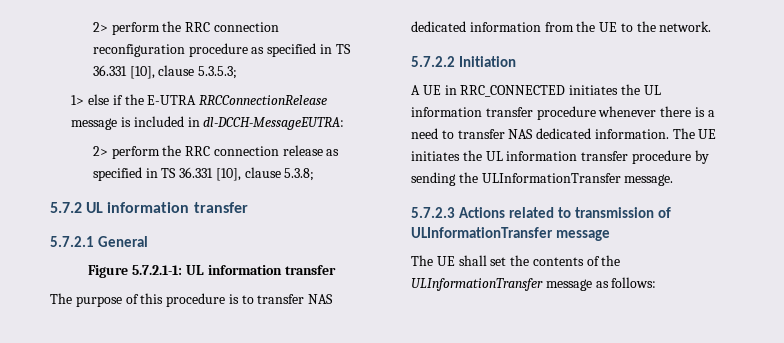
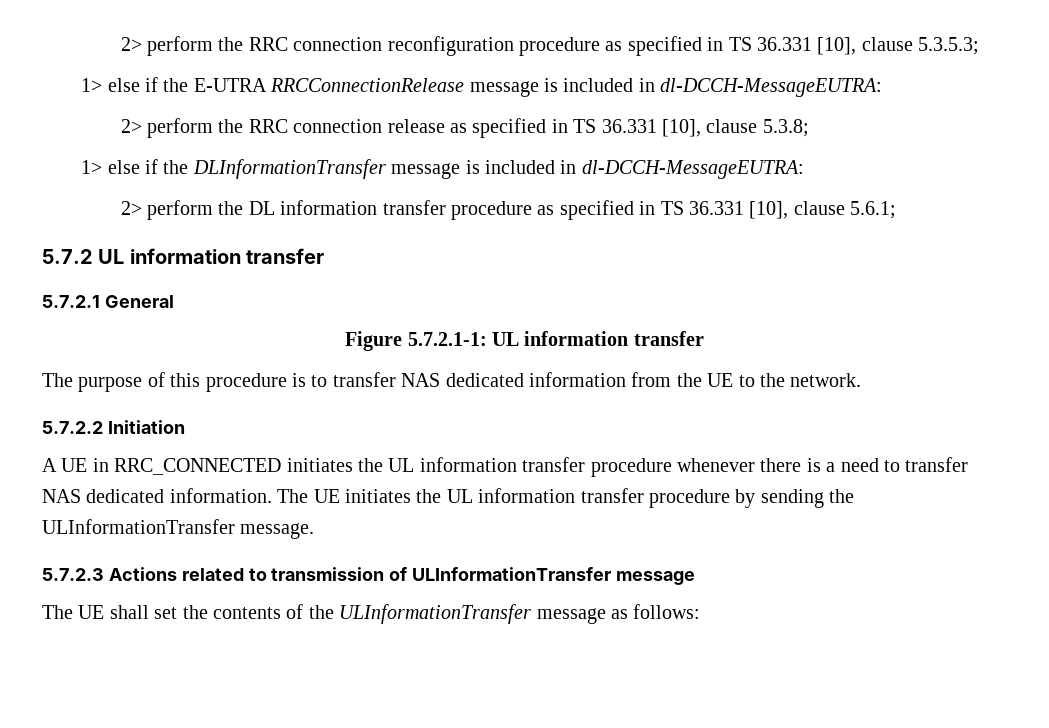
+ 1> else if the DLInformationTransfer message is included in dl-DCCH-MessageEUTRA:
+ 2> perform the DL information transfer procedure as specified in TS 36.331 [10], clause 5.6.1;

